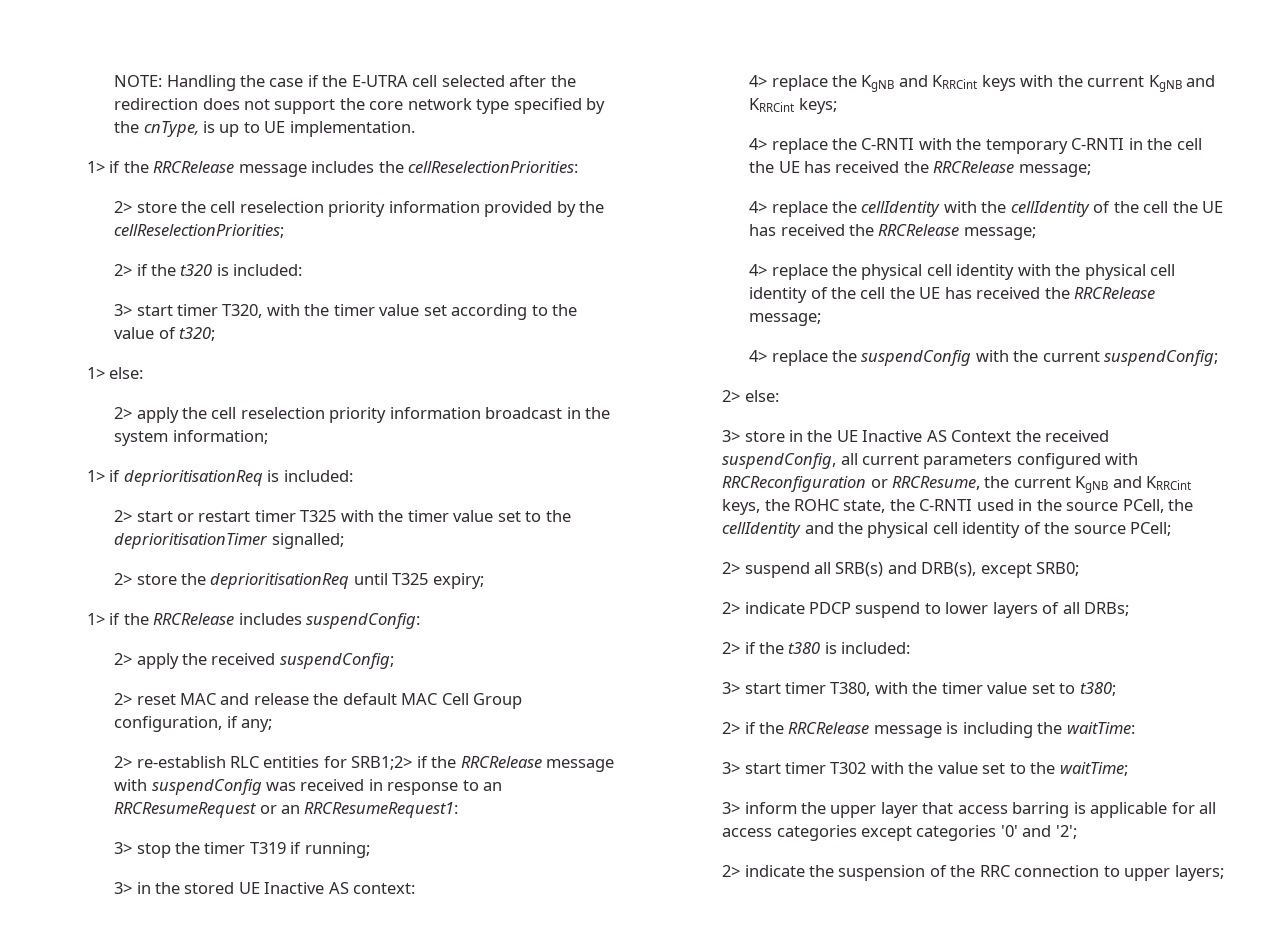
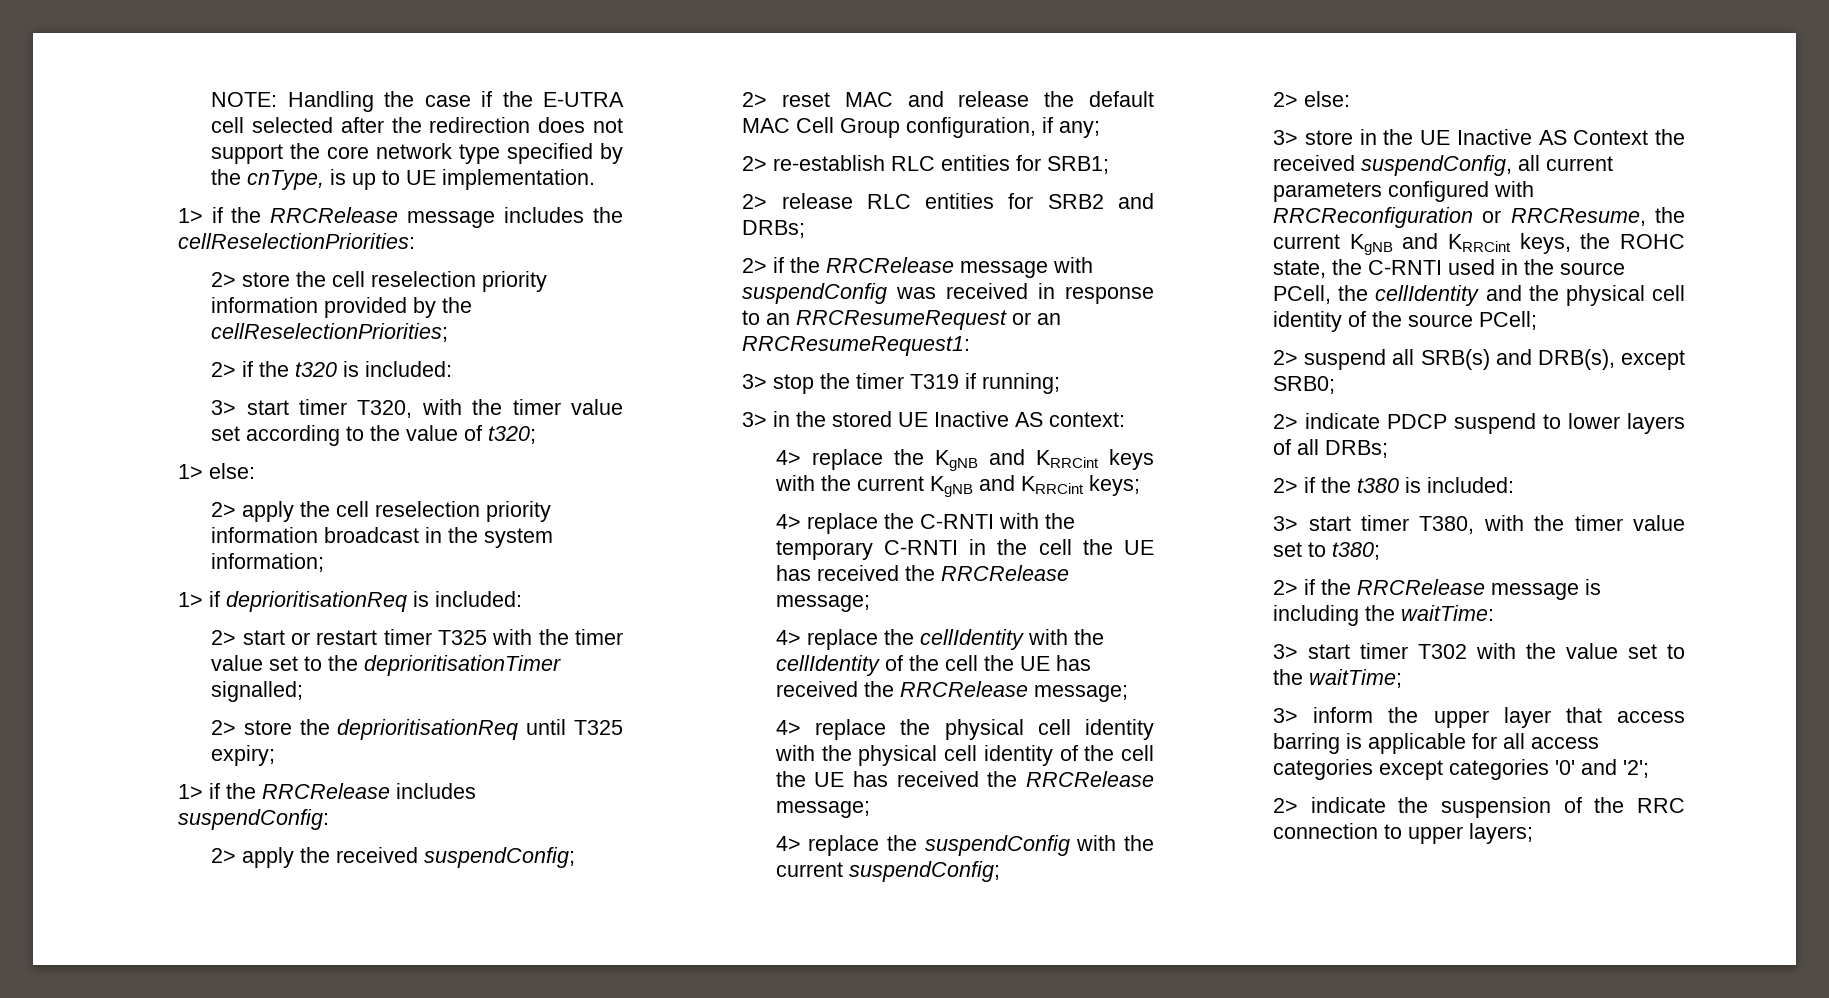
- 2> re-establish RLC entities for SRB1;2> if the RRCRelease message with suspendConfig was received in response to an RRCResumeRequest or an RRCResumeRequest1:
+ 2> re-establish RLC entities for SRB1;
+ 2> release RLC entities for SRB2 and DRBs;
+ 2> if the RRCRelease message with suspendConfig was received in response to an RRCResumeRequest or an RRCResumeRequest1:

